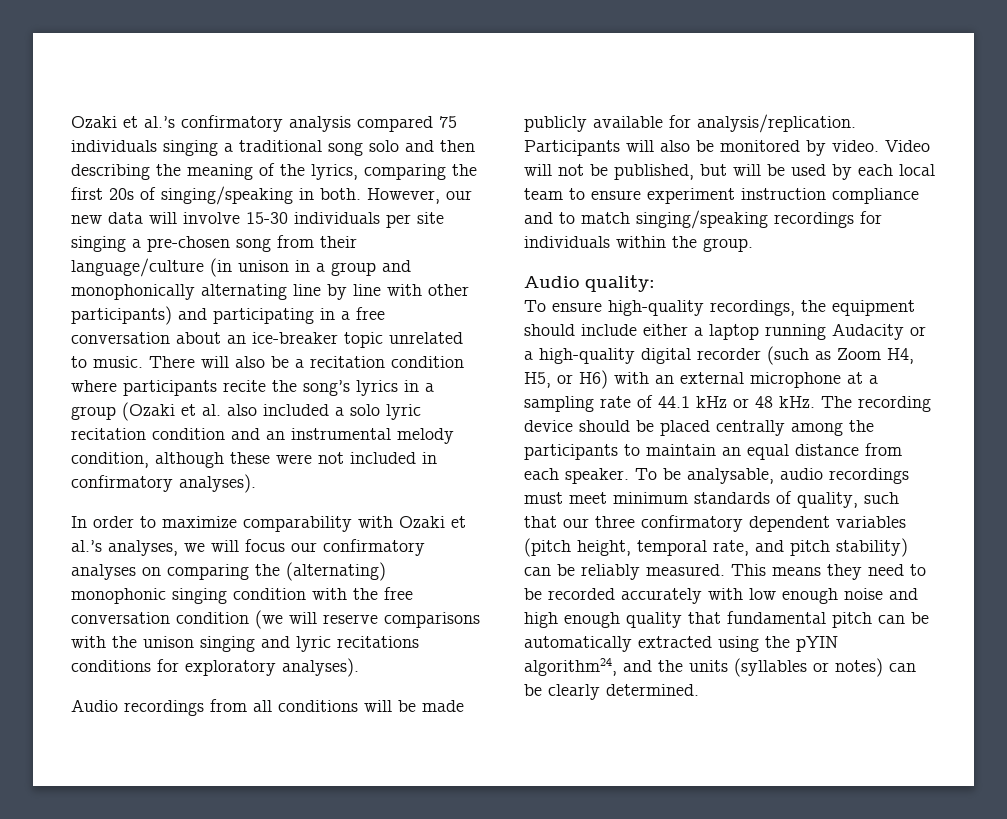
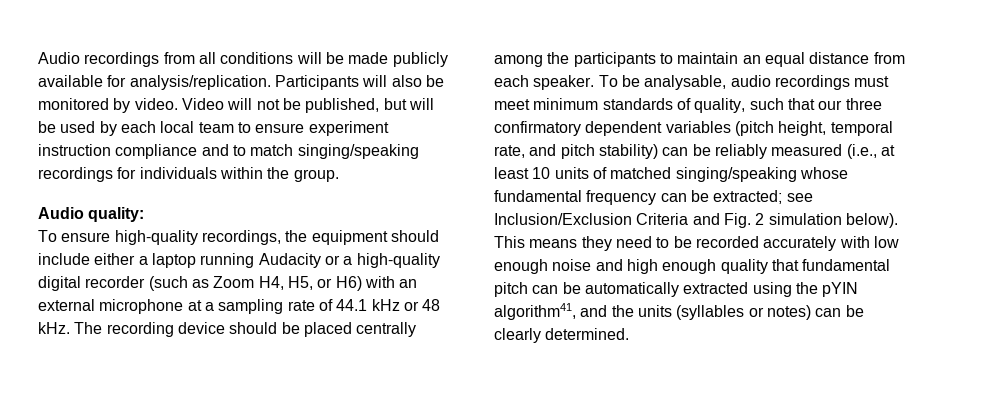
- Ozaki et al.’s confirmatory analysis compared 75 individuals singing a traditional song solo and then describing the meaning of the lyrics, comparing the first 20s of singing/speaking in both. However, our new data will involve 15-30 individuals per site singing a pre-chosen song from their language/culture (in unison in a group and monophonically alternating line by line with other participants) and participating in a free conversation about an ice-breaker topic unrelated to music. There will also be a recitation condition where participants recite the song’s lyrics in a group (Ozaki et al. also included a solo lyric recitation condition and an instrumental melody condition, although these were not included in confirmatory analyses).
- In order to maximize comparability with Ozaki et al.’s analyses, we will focus our confirmatory analyses on comparing the (alternating) monophonic singing condition with the free conversation condition (we will reserve comparisons with the unison singing and lyric recitations conditions for exploratory analyses).
- To be analysable, audio recordings must meet minimum standards of quality, such that our three confirmatory dependent variables (pitch height, temporal rate, and pitch stability) can be reliably measured.
+ To be analysable, audio recordings must meet minimum standards of quality, such that our three confirmatory dependent variables (pitch height, temporal rate, and pitch stability) can be reliably measured (i.e., at least 10 units of matched singing/speaking whose fundamental frequency can be extracted; see Inclusion/Exclusion Criteria and Fig. 2 simulation below).
- This means they need to be recorded accurately with low enough noise and high enough quality that fundamental pitch can be automatically extracted using the pYIN algorithm24, and the units (syllables or notes) can be clearly determined.
+ This means they need to be recorded accurately with low enough noise and high enough quality that fundamental pitch can be automatically extracted using the pYIN algorithm41, and the units (syllables or notes) can be clearly determined.

